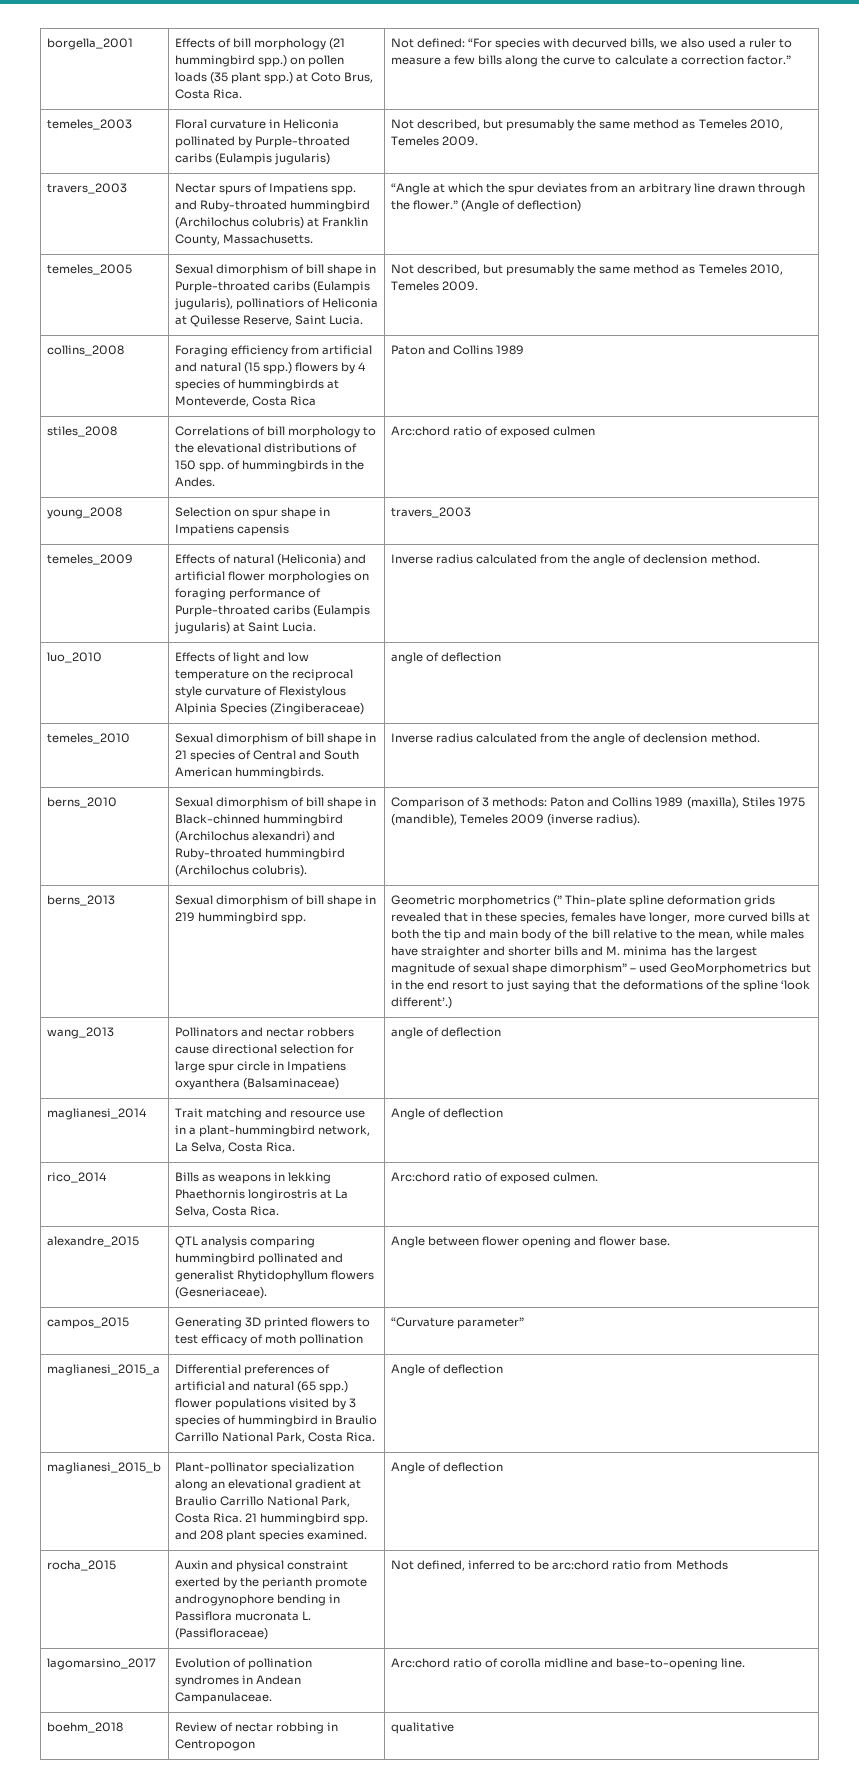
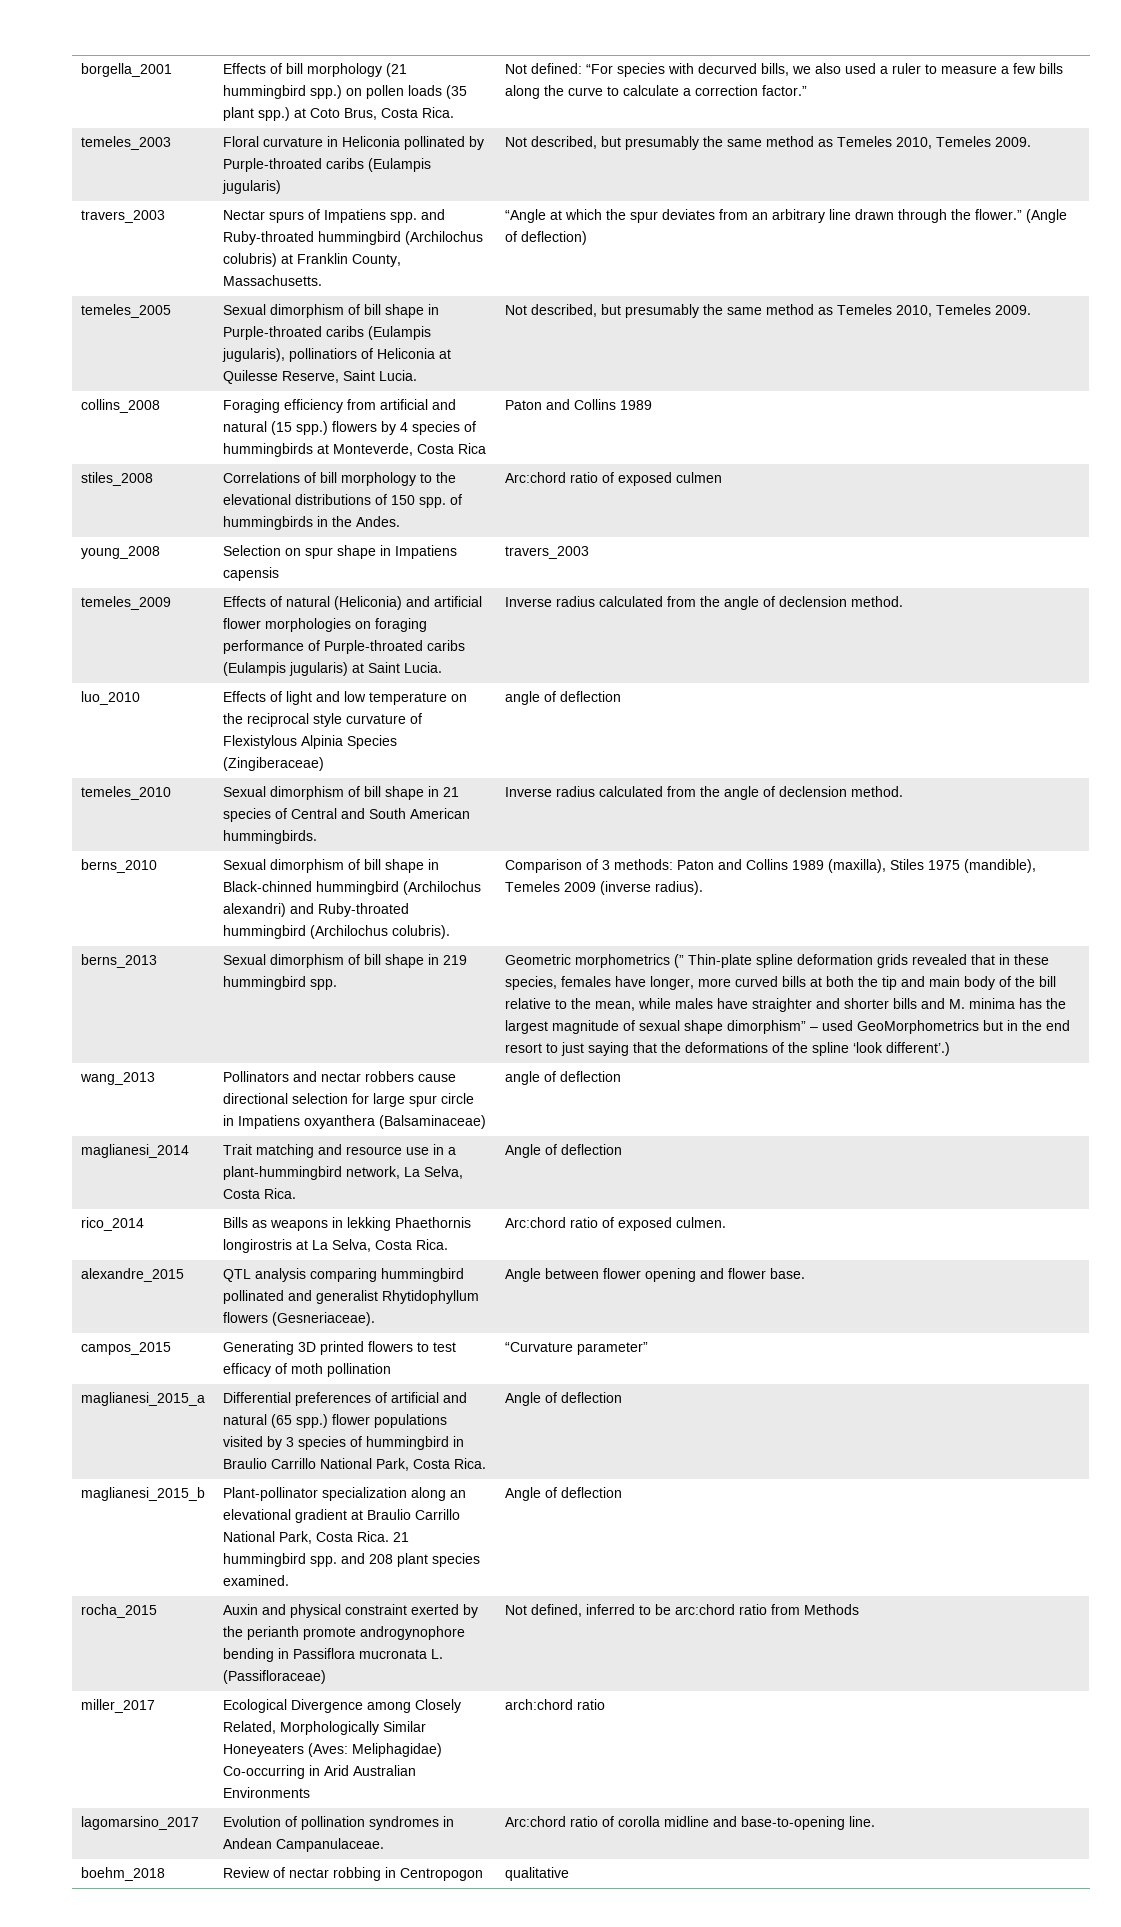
+ miller_2017 | Ecological Divergence among Closely Related, Morphologically Similar Honeyeaters (Aves: Meliphagidae) Co-occurring in Arid Australian Environments | arch:chord ratio

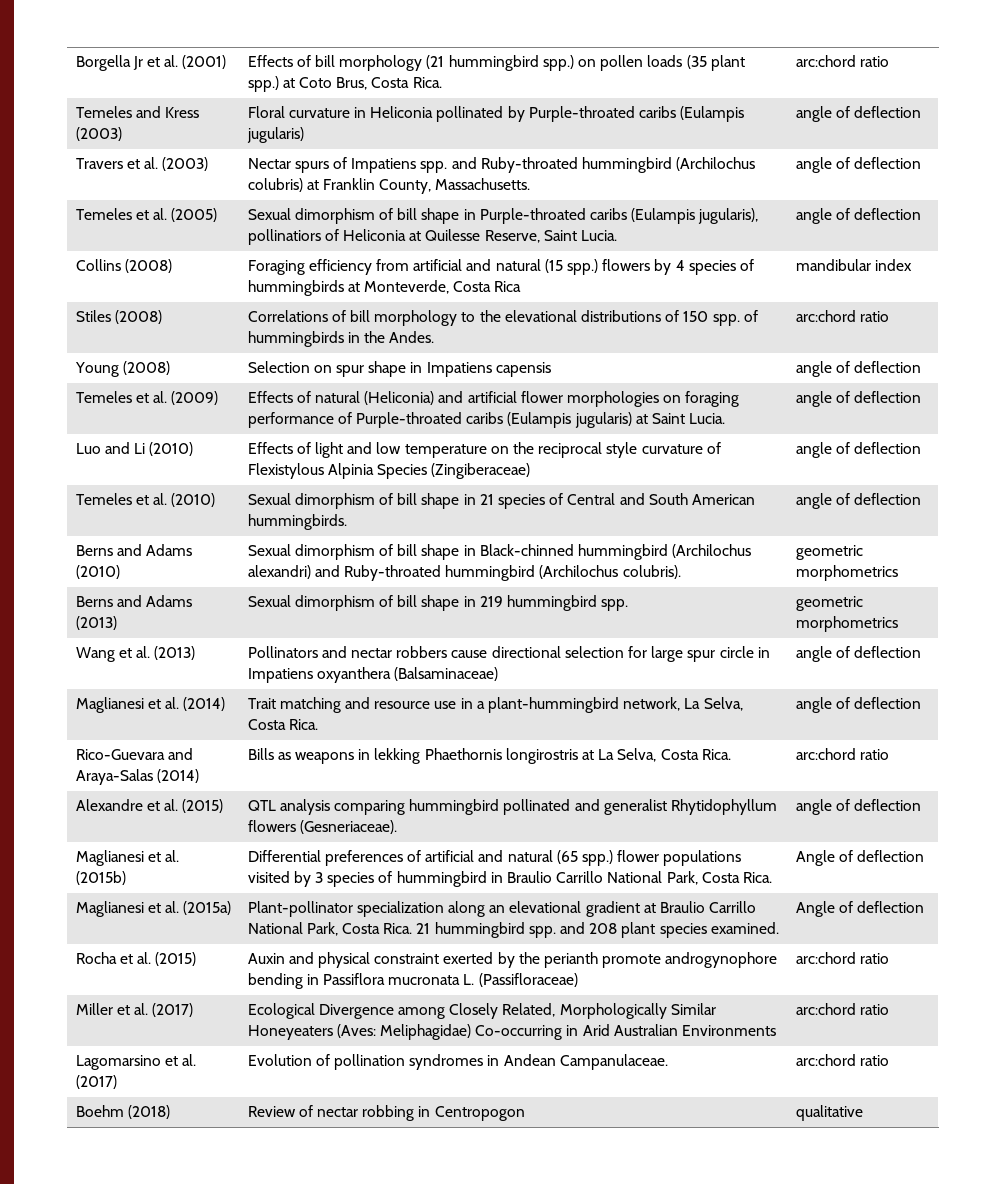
- borgella_2001
+ Borgella Jr et al. (2001)
- Effects of bill morphology (21 hummingbird spp.) on pollen loads (35 plant spp.) at Coto Brus, Costa Rica. | Not defined: “For species with decurved bills, we also used a ruler to measure a few bills along the curve to calculate a correction factor.”
- temeles_2003 | Floral curvature in Heliconia pollinated by Purple-throated caribs (Eulampis jugularis) | Not described, but presumably the same method as Temeles 2010, Temeles 2009.
- travers_2003 | Nectar spurs of Impatiens spp. and Ruby-throated hummingbird (Archilochus colubris) at Franklin County, Massachusetts. | “Angle at which the spur deviates from an arbitrary line drawn through the flower.” (Angle of deflection)
- temeles_2005 | Sexual dimorphism of bill shape in Purple-throated caribs (Eulampis jugularis), pollinatiors of Heliconia at Quilesse Reserve, Saint Lucia. | Not described, but presumably the same method as Temeles 2010, Temeles 2009.
- collins_2008 | Foraging efficiency from artificial and natural (15 spp.) flowers by 4 species of hummingbirds at Monteverde, Costa Rica | Paton and Collins 1989
- stiles_2008 | Correlations of bill morphology to the elevational distributions of 150 spp. of hummingbirds in the Andes. | Arc:chord ratio of exposed culmen
- young_2008 | Selection on spur shape in Impatiens capensis | travers_2003
- temeles_2009 | Effects of natural (Heliconia) and artificial flower morphologies on foraging performance of Purple-throated caribs (Eulampis jugularis) at Saint Lucia. | Inverse radius calculated from the angle of declension method.
- luo_2010 | Effects of light and low temperature on the reciprocal style curvature of Flexistylous Alpinia Species (Zingiberaceae) | angle of deflection
+ Effects of bill morphology (21 hummingbird spp.) on pollen loads (35 plant spp.) at Coto Brus, Costa Rica. | arc:chord ratio
+ Temeles and Kress (2003) | Floral curvature in Heliconia pollinated by Purple-throated caribs (Eulampis jugularis) | angle of deflection
+ Travers et al. (2003) | Nectar spurs of Impatiens spp. and Ruby-throated hummingbird (Archilochus colubris) at Franklin County, Massachusetts. | angle of deflection
+ Temeles et al. (2005) | Sexual dimorphism of bill shape in Purple-throated caribs (Eulampis jugularis), pollinatiors of Heliconia at Quilesse Reserve, Saint Lucia. | angle of deflection
+ Collins (2008) | Foraging efficiency from artificial and natural (15 spp.) flowers by 4 species of hummingbirds at Monteverde, Costa Rica | mandibular index
+ Stiles (2008) | Correlations of bill morphology to the elevational distributions of 150 spp. of hummingbirds in the Andes. | arc:chord ratio
+ Young (2008) | Selection on spur shape in Impatiens capensis | angle of deflection
+ Temeles et al. (2009) | Effects of natural (Heliconia) and artificial flower morphologies on foraging performance of Purple-throated caribs (Eulampis jugularis) at Saint Lucia. | angle of deflection
+ Luo and Li (2010) | Effects of light and low temperature on the reciprocal style curvature of Flexistylous Alpinia Species (Zingiberaceae) | angle of deflection
- temeles_2010 | Sexual dimorphism of bill shape in 21 species of Central and South American hummingbirds. | Inverse radius calculated from the angle of declension method.
- berns_2010 | Sexual dimorphism of bill shape in Black-chinned hummingbird (Archilochus alexandri) and Ruby-throated hummingbird (Archilochus colubris). | Comparison of 3 methods: Paton and Collins 1989 (maxilla), Stiles 1975 (mandible), Temeles 2009 (inverse radius).
- berns_2013 | Sexual dimorphism of bill shape in 219 hummingbird spp. | Geometric morphometrics (” Thin-plate spline deformation grids revealed that in these species, females have longer, more curved bills at both the tip and main body of the bill relative to the mean, while males have straighter and shorter bills and M. minima has the largest magnitude of sexual shape dimorphism” – used GeoMorphometrics but in the end resort to just saying that the deformations of the spline ‘look different’.)
- wang_2013 | Pollinators and nectar robbers cause directional selection for large spur circle in Impatiens oxyanthera (Balsaminaceae) | angle of deflection
+ Temeles et al. (2010) | Sexual dimorphism of bill shape in 21 species of Central and South American hummingbirds. | angle of deflection
+ Berns and Adams (2010) | Sexual dimorphism of bill shape in Black-chinned hummingbird (Archilochus alexandri) and Ruby-throated hummingbird (Archilochus colubris). | geometric morphometrics
+ Berns and Adams (2013) | Sexual dimorphism of bill shape in 219 hummingbird spp. | geometric morphometrics
+ Wang et al. (2013) | Pollinators and nectar robbers cause directional selection for large spur circle in Impatiens oxyanthera (Balsaminaceae) | angle of deflection
- maglianesi_2014 | Trait matching and resource use in a plant-hummingbird network, La Selva, Costa Rica. | Angle of deflection
- rico_2014 | Bills as weapons in lekking Phaethornis longirostris at La Selva, Costa Rica. | Arc:chord ratio of exposed culmen.
- alexandre_2015 | QTL analysis comparing hummingbird pollinated and generalist Rhytidophyllum flowers (Gesneriaceae). | Angle between flower opening and flower base.
- campos_2015 | Generating 3D printed flowers to test efficacy of moth pollination | “Curvature parameter”
- maglianesi_2015_a | Differential preferences of artificial and natural (65 spp.) flower populations visited by 3 species of hummingbird in Braulio Carrillo National Park, Costa Rica. | Angle of deflection
+ Maglianesi et al. (2014) | Trait matching and resource use in a plant-hummingbird network, La Selva, Costa Rica. | angle of deflection
+ Rico-Guevara and Araya-Salas (2014) | Bills as weapons in lekking Phaethornis longirostris at La Selva, Costa Rica. | arc:chord ratio
+ Alexandre et al. (2015) | QTL analysis comparing hummingbird pollinated and generalist Rhytidophyllum flowers (Gesneriaceae). | angle of deflection
+ Maglianesi et al. (2015b) | Differential preferences of artificial and natural (65 spp.) flower populations visited by 3 species of hummingbird in Braulio Carrillo National Park, Costa Rica. | Angle of deflection
- maglianesi_2015_b | Plant-pollinator specialization along an elevational gradient at Braulio Carrillo National Park, Costa Rica. 21 hummingbird spp. and 208 plant species examined. | Angle of deflection
+ Maglianesi et al. (2015a) | Plant-pollinator specialization along an elevational gradient at Braulio Carrillo National Park, Costa Rica. 21 hummingbird spp. and 208 plant species examined. | Angle of deflection
- rocha_2015 | Auxin and physical constraint exerted by the perianth promote androgynophore bending in Passiflora mucronata L. (Passifloraceae) | Not defined, inferred to be arc:chord ratio from Methods
- miller_2017 | Ecological Divergence among Closely Related, Morphologically Similar Honeyeaters (Aves: Meliphagidae) Co-occurring in Arid Australian Environments | arch:chord ratio
- lagomarsino_2017 | Evolution of pollination syndromes in Andean Campanulaceae. | Arc:chord ratio of corolla midline and base-to-opening line.
- boehm_2018 | Review of nectar robbing in Centropogon | qualitative
+ Rocha et al. (2015) | Auxin and physical constraint exerted by the perianth promote androgynophore bending in Passiflora mucronata L. (Passifloraceae) | arc:chord ratio
+ Miller et al. (2017) | Ecological Divergence among Closely Related, Morphologically Similar Honeyeaters (Aves: Meliphagidae) Co-occurring in Arid Australian Environments | arc:chord ratio
+ Lagomarsino et al. (2017) | Evolution of pollination syndromes in Andean Campanulaceae. | arc:chord ratio
+ Boehm (2018) | Review of nectar robbing in Centropogon | qualitative

